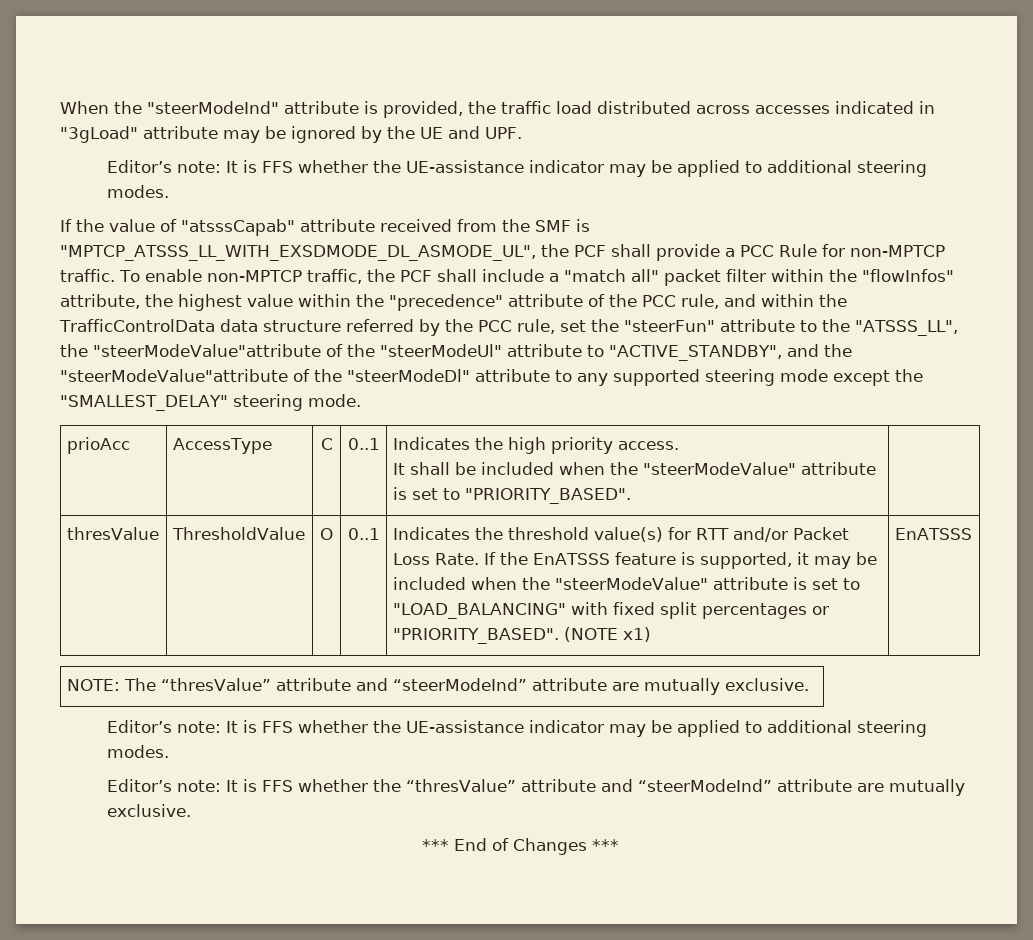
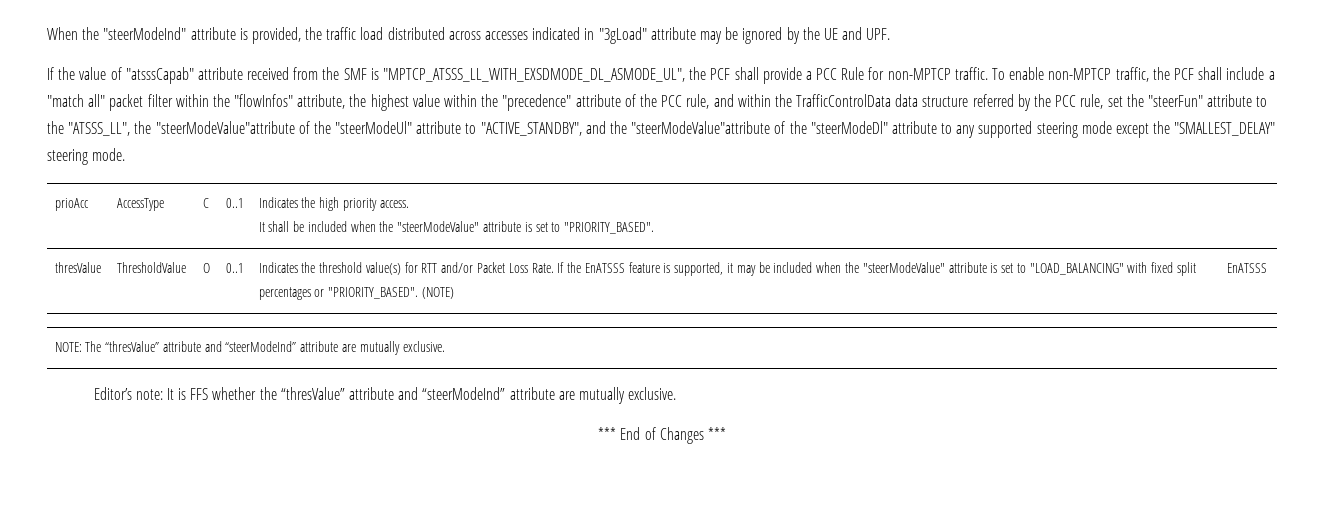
  When the "steerModeInd" attribute is provided, the traffic load distributed across accesses indicated in "3gLoad" attribute may be ignored by the UE and UPF.
- Editor’s note: It is FFS whether the UE-assistance indicator may be applied to additional steering modes.
- (NOTE x1)
+ (NOTE)
  NOTE: The “thresValue” attribute and “steerModeInd” attribute are mutually exclusive.
- Editor’s note: It is FFS whether the UE-assistance indicator may be applied to additional steering modes.

